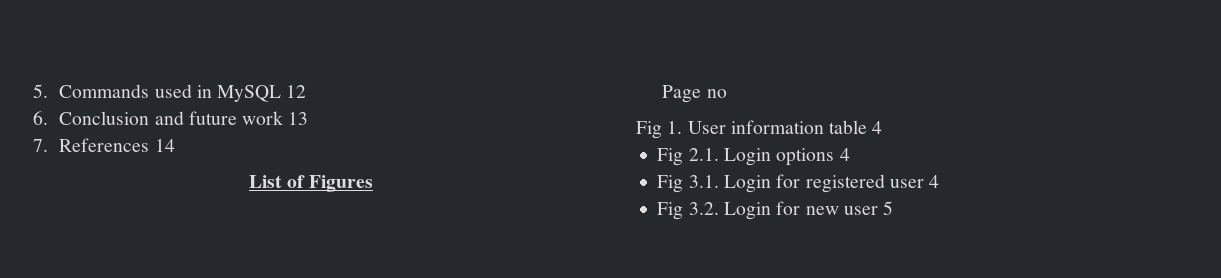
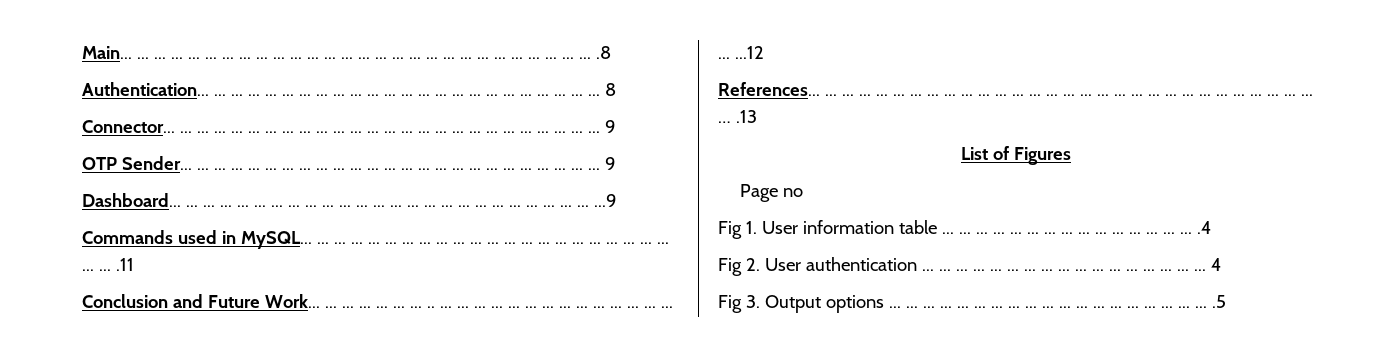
- 5. Commands used in MySQL 12
- 6. Conclusion and future work 13
- 7. References 14
+ Main... ... ... ... ... ... ... ... ... ... ... ... ... ... ... ... ... ... ... ... ... ... ... ... ... ... ... ... .8
+ Authentication... ... ... ... ... ... ... ... ... ... ... ... ... ... ... ... ... ... ... ... ... ... ... ... 8
+ Connector... ... ... ... ... ... ... ... ... ... ... ... ... ... ... ... ... ... ... ... ... ... ... ... ... ... 9
+ OTP Sender... ... ... ... ... ... ... ... ... ... ... ... ... ... ... ... ... ... ... ... ... ... ... ... ... 9
+ Dashboard... ... ... ... ... ... ... ... ... ... ... ... ... ... ... ... ... ... ... ... ... ... ... ... ... ...9
+ Commands used in MySQL... ... ... ... ... ... ... ... ... ... ... ... ... ... ... ... ... ... ... ... ... ... ... ... .11
+ Conclusion and Future Work... ... ... ... ... ... ... .. ... ... ... ... ... ... ... ... ... ... ... ... ... ... ... ...12
+ References... ... ... ... ... ... ... ... ... ... ... ... ... ... ... ... ... ... ... ... ... ... ... ... ... ... ... ... ... ... … .13
- Fig 1. User information table 4
- Fig 2.1. Login options 4
- Fig 3.1. Login for registered user 4
- Fig 3.2. Login for new user 5
+ Fig 1. User information table ... ... ... ... ... ... ... ... ... ... ... ... ... ... ... .4
+ Fig 2. User authentication ... ... ... ... ... ... ... ... ... ... ... ... ... ... ... ... ... 4
+ Fig 3. Output options ... ... ... ... ... ... ... ... ... ... ... ... ... ... ... ... ... ... ... .5

